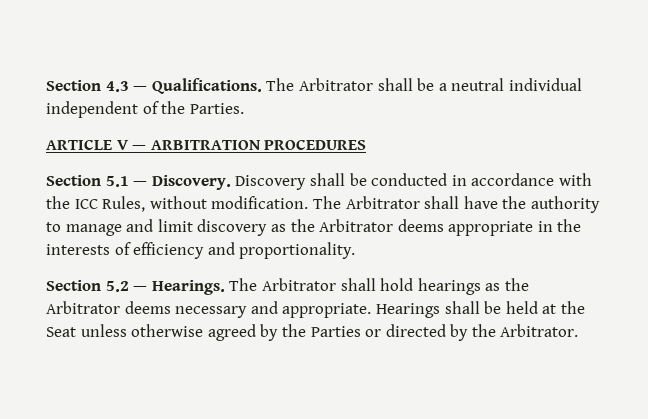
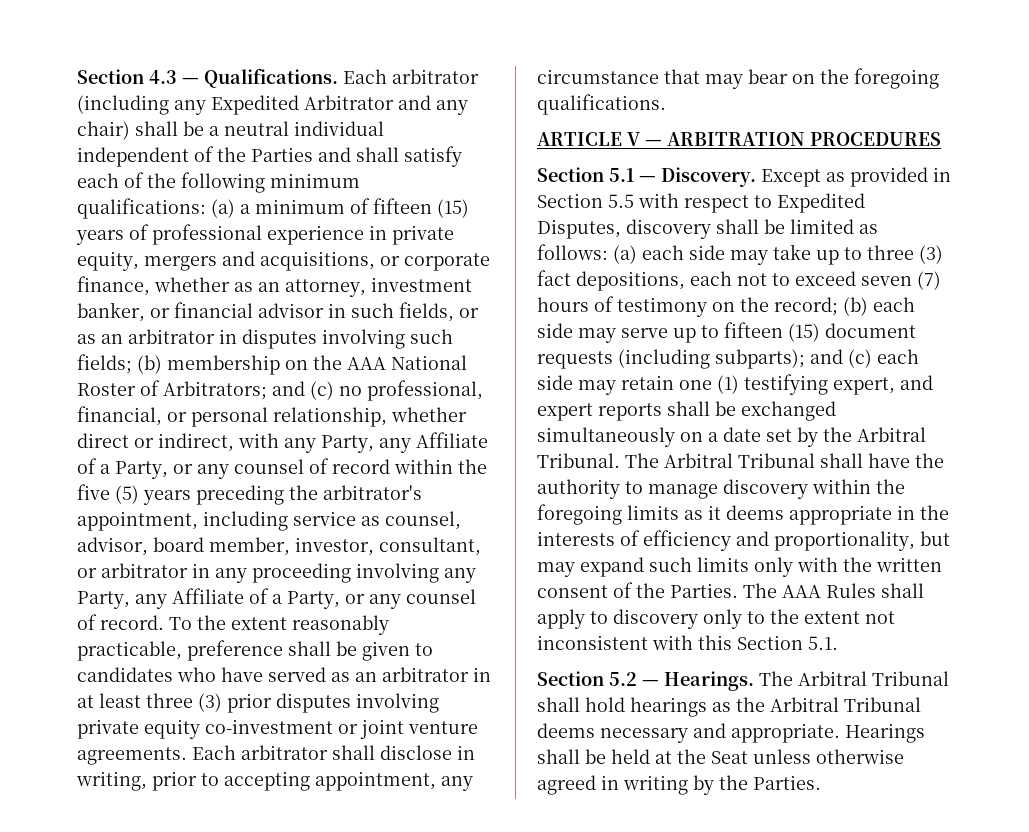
- The Arbitrator shall be a neutral individual independent of the Parties.
+ Each arbitrator (including any Expedited Arbitrator and any chair) shall be a neutral individual independent of the Parties and shall satisfy each of the following minimum qualifications: (a) a minimum of fifteen (15) years of professional experience in private equity, mergers and acquisitions, or corporate finance, whether as an attorney, investment banker, or financial advisor in such fields, or as an arbitrator in disputes involving such fields; (b) membership on the AAA National Roster of Arbitrators; and (c) no professional, financial, or personal relationship, whether direct or indirect, with any Party, any Affiliate of a Party, or any counsel of record within the five (5) years preceding the arbitrator's appointment, including service as counsel, advisor, board member, investor, consultant, or arbitrator in any proceeding involving any Party, any Affiliate of a Party, or any counsel of record. To the extent reasonably practicable, preference shall be given to candidates who have served as an arbitrator in at least three (3) prior disputes involving private equity co-investment or joint venture agreements. Each arbitrator shall disclose in writing, prior to accepting appointment, any circumstance that may bear on the foregoing qualifications.
- Discovery shall be conducted in accordance with the ICC Rules, without modification. The Arbitrator shall have the authority to manage and limit discovery as the Arbitrator deems appropriate in the interests of efficiency and proportionality.
+ Except as provided in Section 5.5 with respect to Expedited Disputes, discovery shall be limited as follows: (a) each side may take up to three (3) fact depositions, each not to exceed seven (7) hours of testimony on the record; (b) each side may serve up to fifteen (15) document requests (including subparts); and (c) each side may retain one (1) testifying expert, and expert reports shall be exchanged simultaneously on a date set by the Arbitral Tribunal. The Arbitral Tribunal shall have the authority to manage discovery within the foregoing limits as it deems appropriate in the interests of efficiency and proportionality, but may expand such limits only with the written consent of the Parties. The AAA Rules shall apply to discovery only to the extent not inconsistent with this Section 5.1.
- The Arbitrator shall hold hearings as the Arbitrator deems necessary and appropriate.
+ The Arbitral Tribunal shall hold hearings as the Arbitral Tribunal deems necessary and appropriate.
- Hearings shall be held at the Seat unless otherwise agreed by the Parties or directed by the Arbitrator.
+ Hearings shall be held at the Seat unless otherwise agreed in writing by the Parties.

